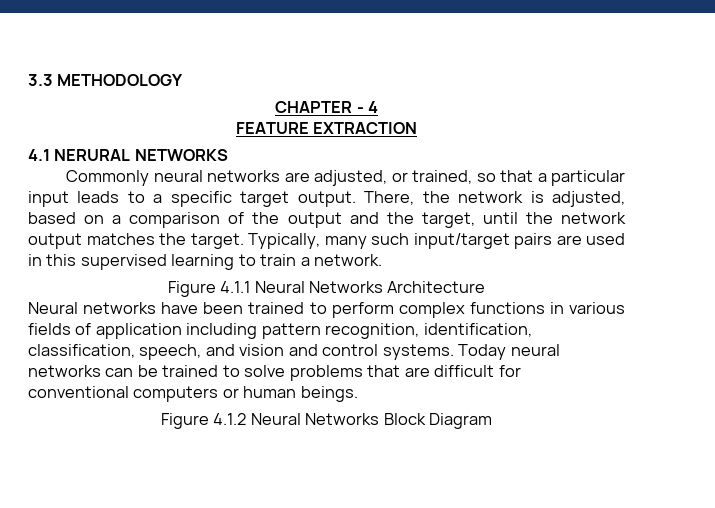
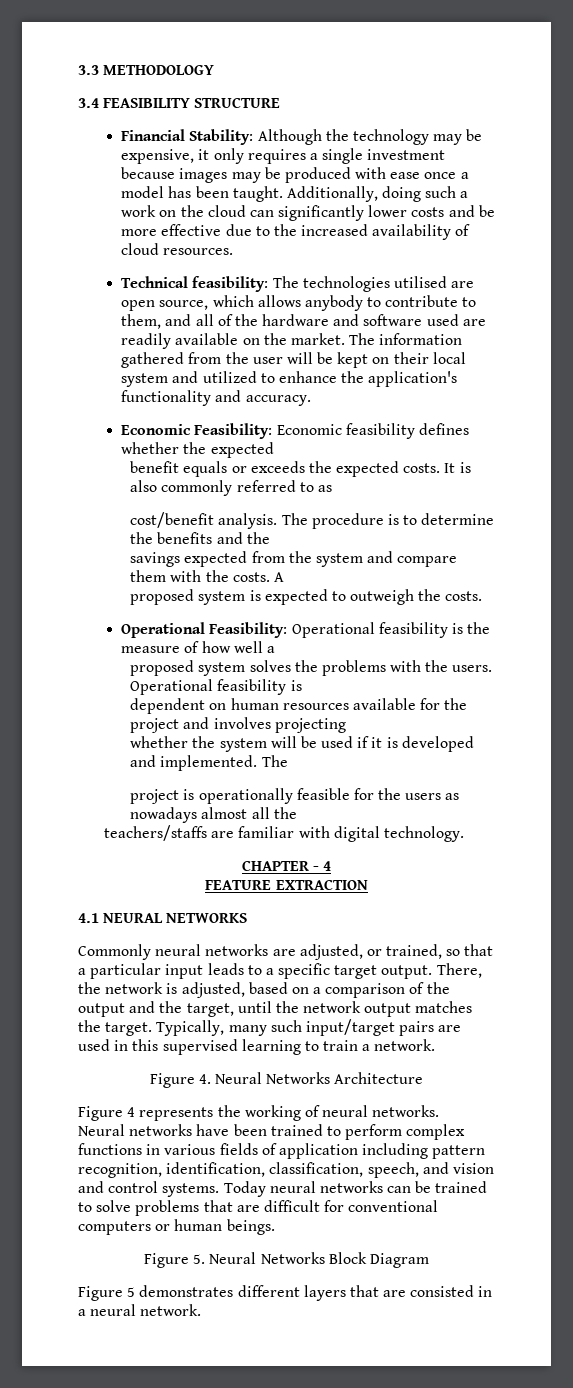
+ 3.4 FEASIBILITY STRUCTURE
+ Financial Stability: Although the technology may be expensive, it only requires a single investment because images may be produced with ease once a model has been taught. Additionally, doing such a work on the cloud can significantly lower costs and be more effective due to the increased availability of cloud resources.
+ Technical feasibility: The technologies utilised are open source, which allows anybody to contribute to them, and all of the hardware and software used are readily available on the market. The information gathered from the user will be kept on their local system and utilized to enhance the application's functionality and accuracy.
+ Economic Feasibility: Economic feasibility defines whether the expected
+ benefit equals or exceeds the expected costs. It is also commonly referred to as
+ cost/benefit analysis. The procedure is to determine the benefits and the
+ savings expected from the system and compare them with the costs. A
+ proposed system is expected to outweigh the costs.
+ Operational Feasibility: Operational feasibility is the measure of how well a
+ proposed system solves the problems with the users. Operational feasibility is
+ dependent on human resources available for the project and involves projecting
+ whether the system will be used if it is developed and implemented. The
+ project is operationally feasible for the users as nowadays almost all the
+ teachers/staffs are familiar with digital technology.
- 4.1 NERURAL NETWORKS
+ 4.1 NEURAL NETWORKS
- Figure 4.1.1 Neural Networks Architecture
+ Figure 4. Neural Networks Architecture
+ Figure 4 represents the working of neural networks.
- Figure 4.1.2 Neural Networks Block Diagram
+ Figure 5. Neural Networks Block Diagram
+ Figure 5 demonstrates different layers that are consisted in a neural network.

